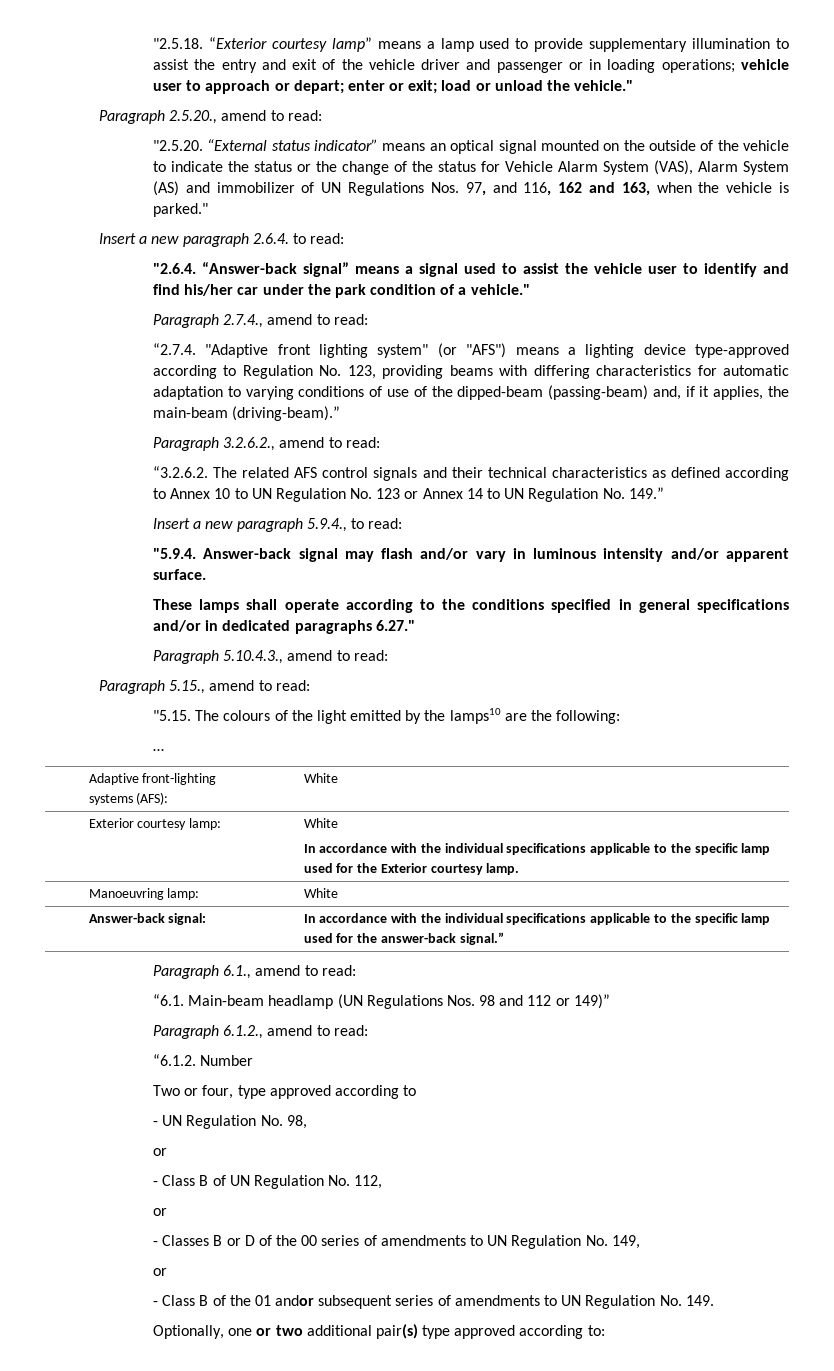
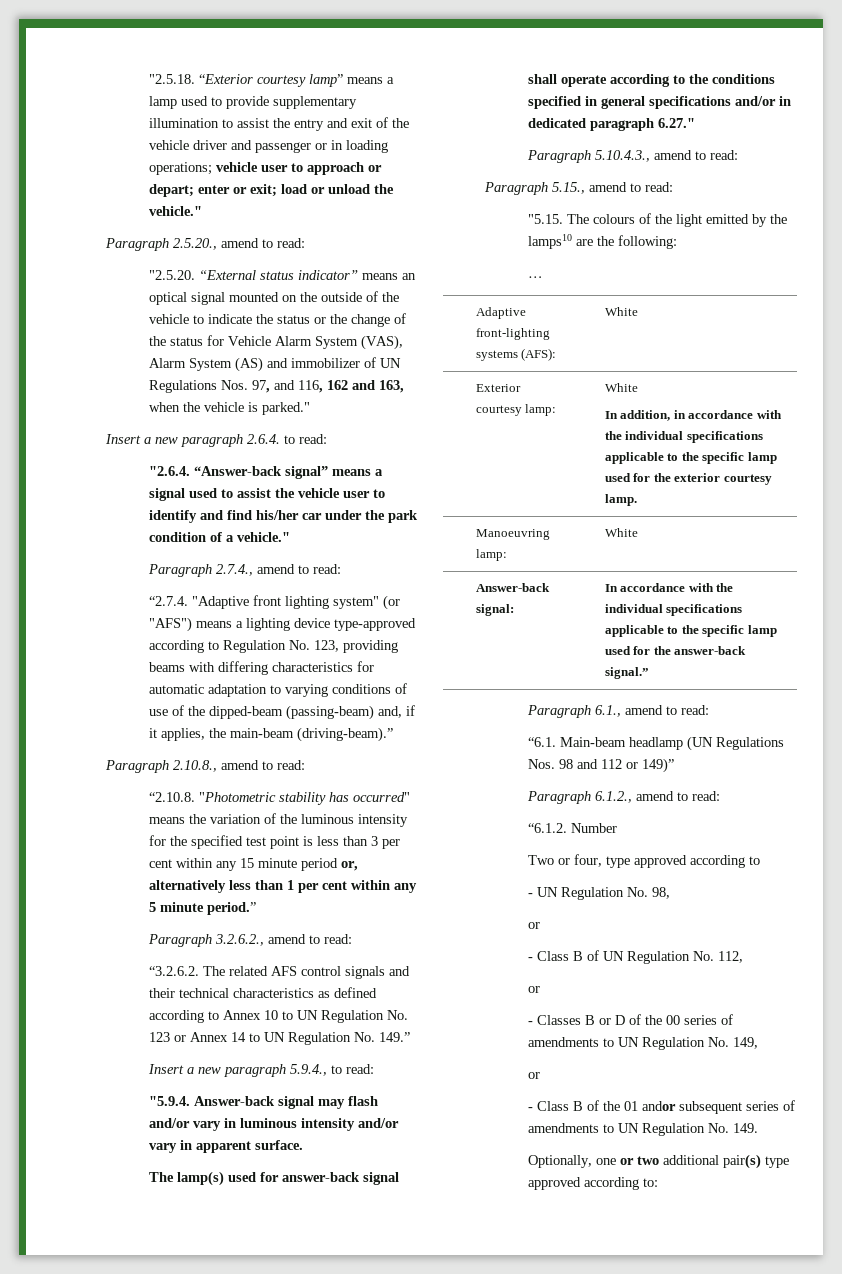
+ Paragraph 2.10.8., amend to read:
+ “2.10.8. "Photometric stability has occurred" means the variation of the luminous intensity for the specified test point is less than 3 per cent within any 15 minute period or, alternatively less than 1 per cent within any 5 minute period.”
- "5.9.4. Answer-back signal may flash and/or vary in luminous intensity and/or apparent surface.
+ "5.9.4. Answer-back signal may flash and/or vary in luminous intensity and/or vary in apparent surface.
- These lamps shall operate according to the conditions specified in general specifications and/or in dedicated paragraphs 6.27."
+ The lamp(s) used for answer-back signal shall operate according to the conditions specified in general specifications and/or in dedicated paragraph 6.27."
  Exterior courtesy lamp: | White
- In accordance with the individual specifications applicable to the specific lamp used for the Exterior courtesy lamp.
+ In addition, in accordance with the individual specifications applicable to the specific lamp used for the exterior courtesy lamp.

